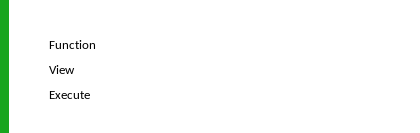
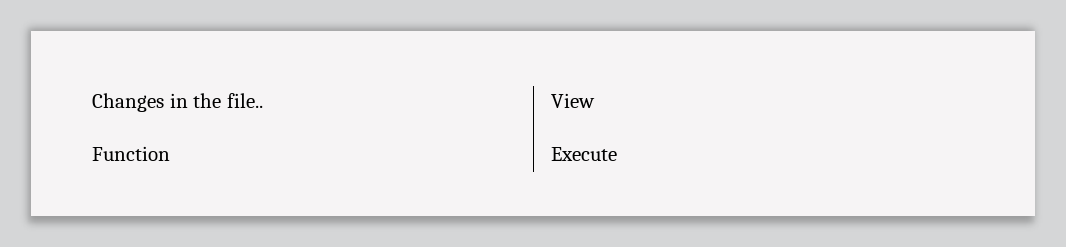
+ Changes in the file..

